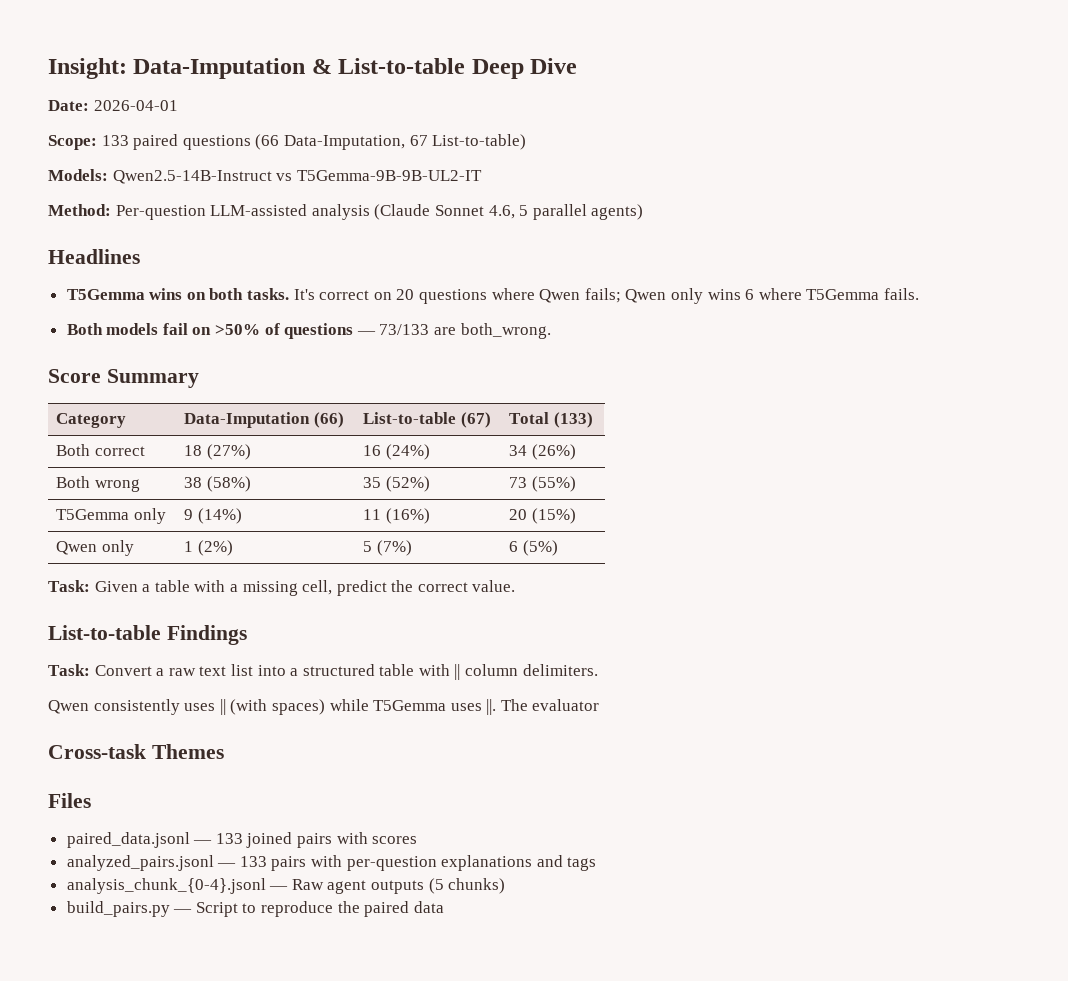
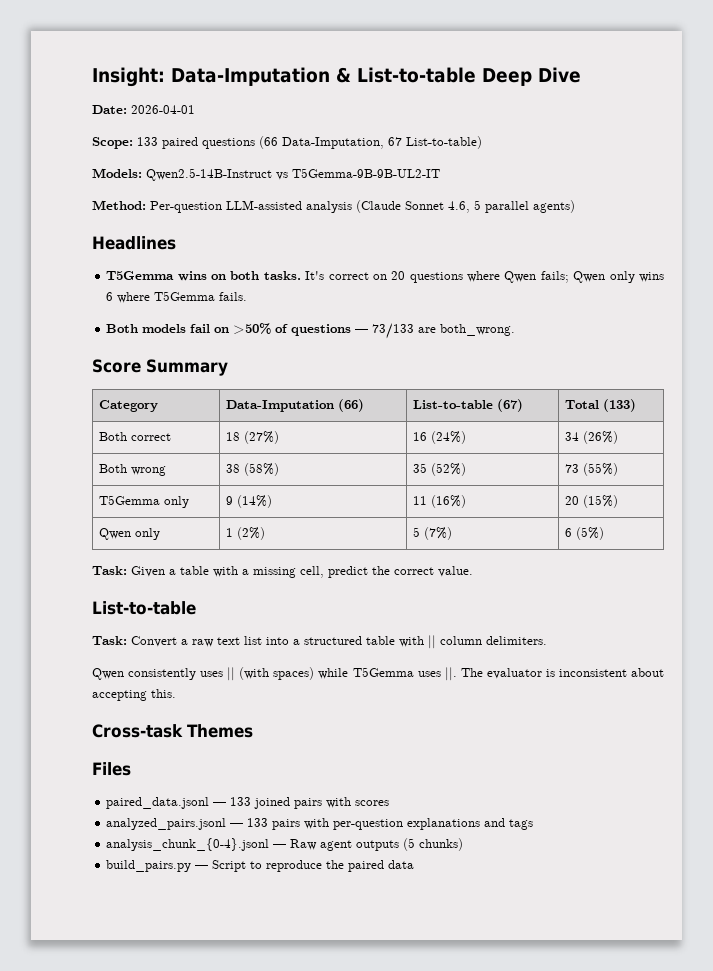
  Task: Given a table with a missing cell, predict the correct value.
- List-to-table Findings
+ List-to-table
- The evaluator
+ The evaluator is inconsistent about accepting this.

